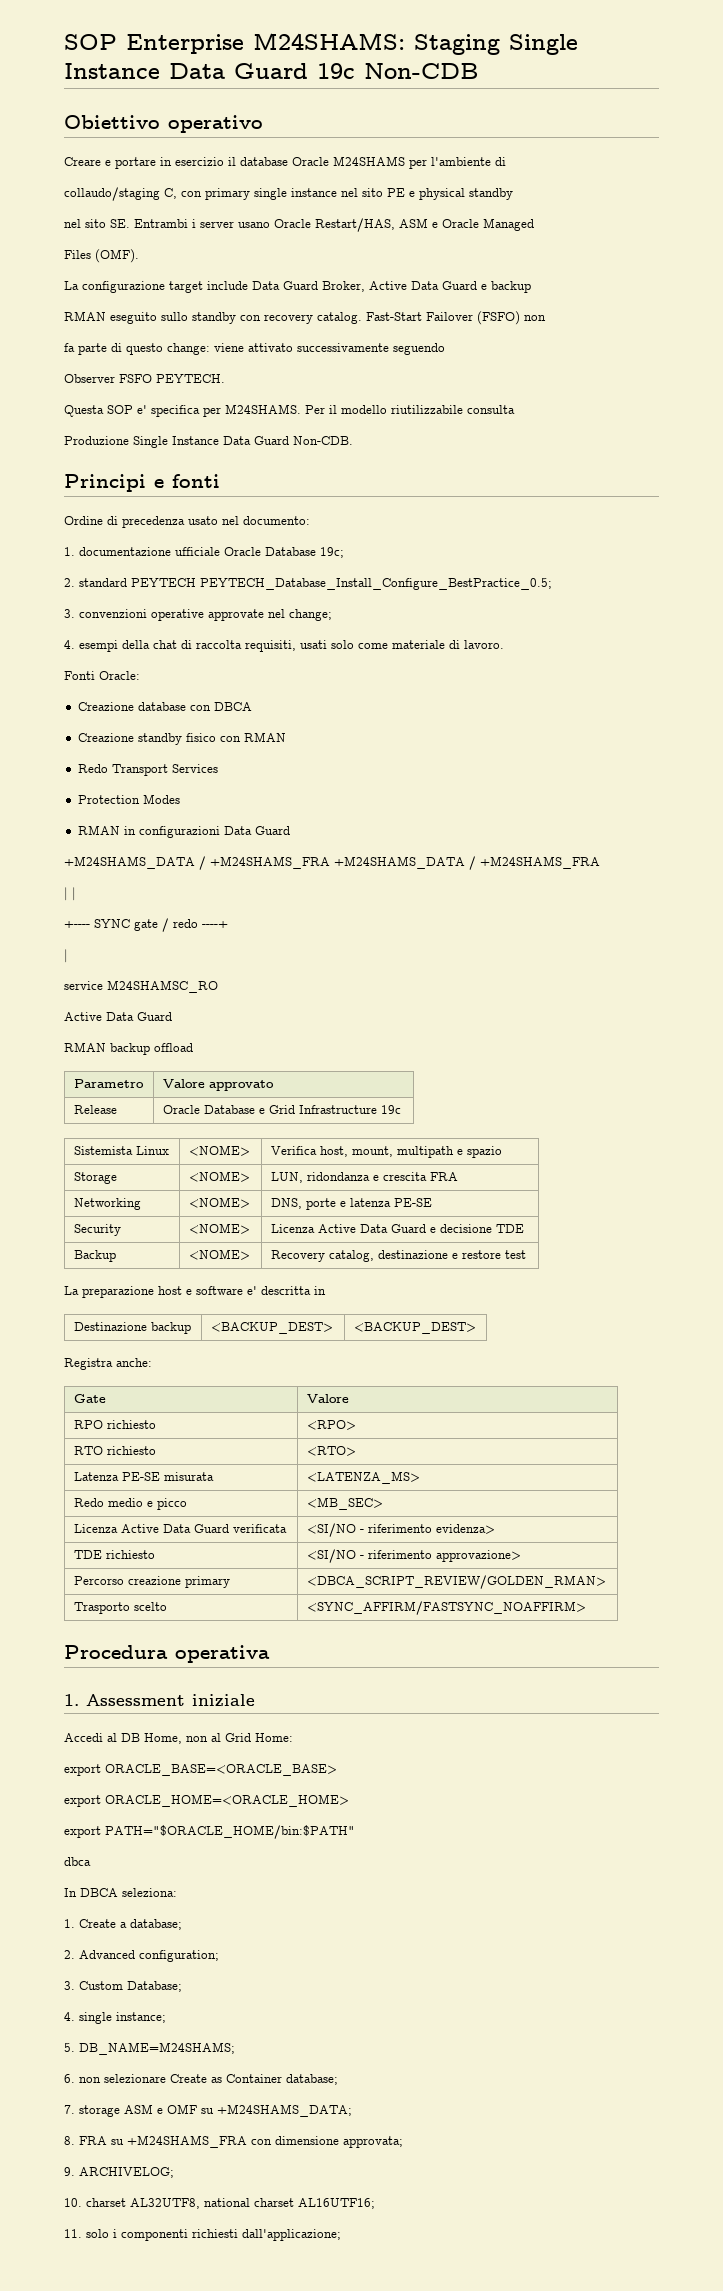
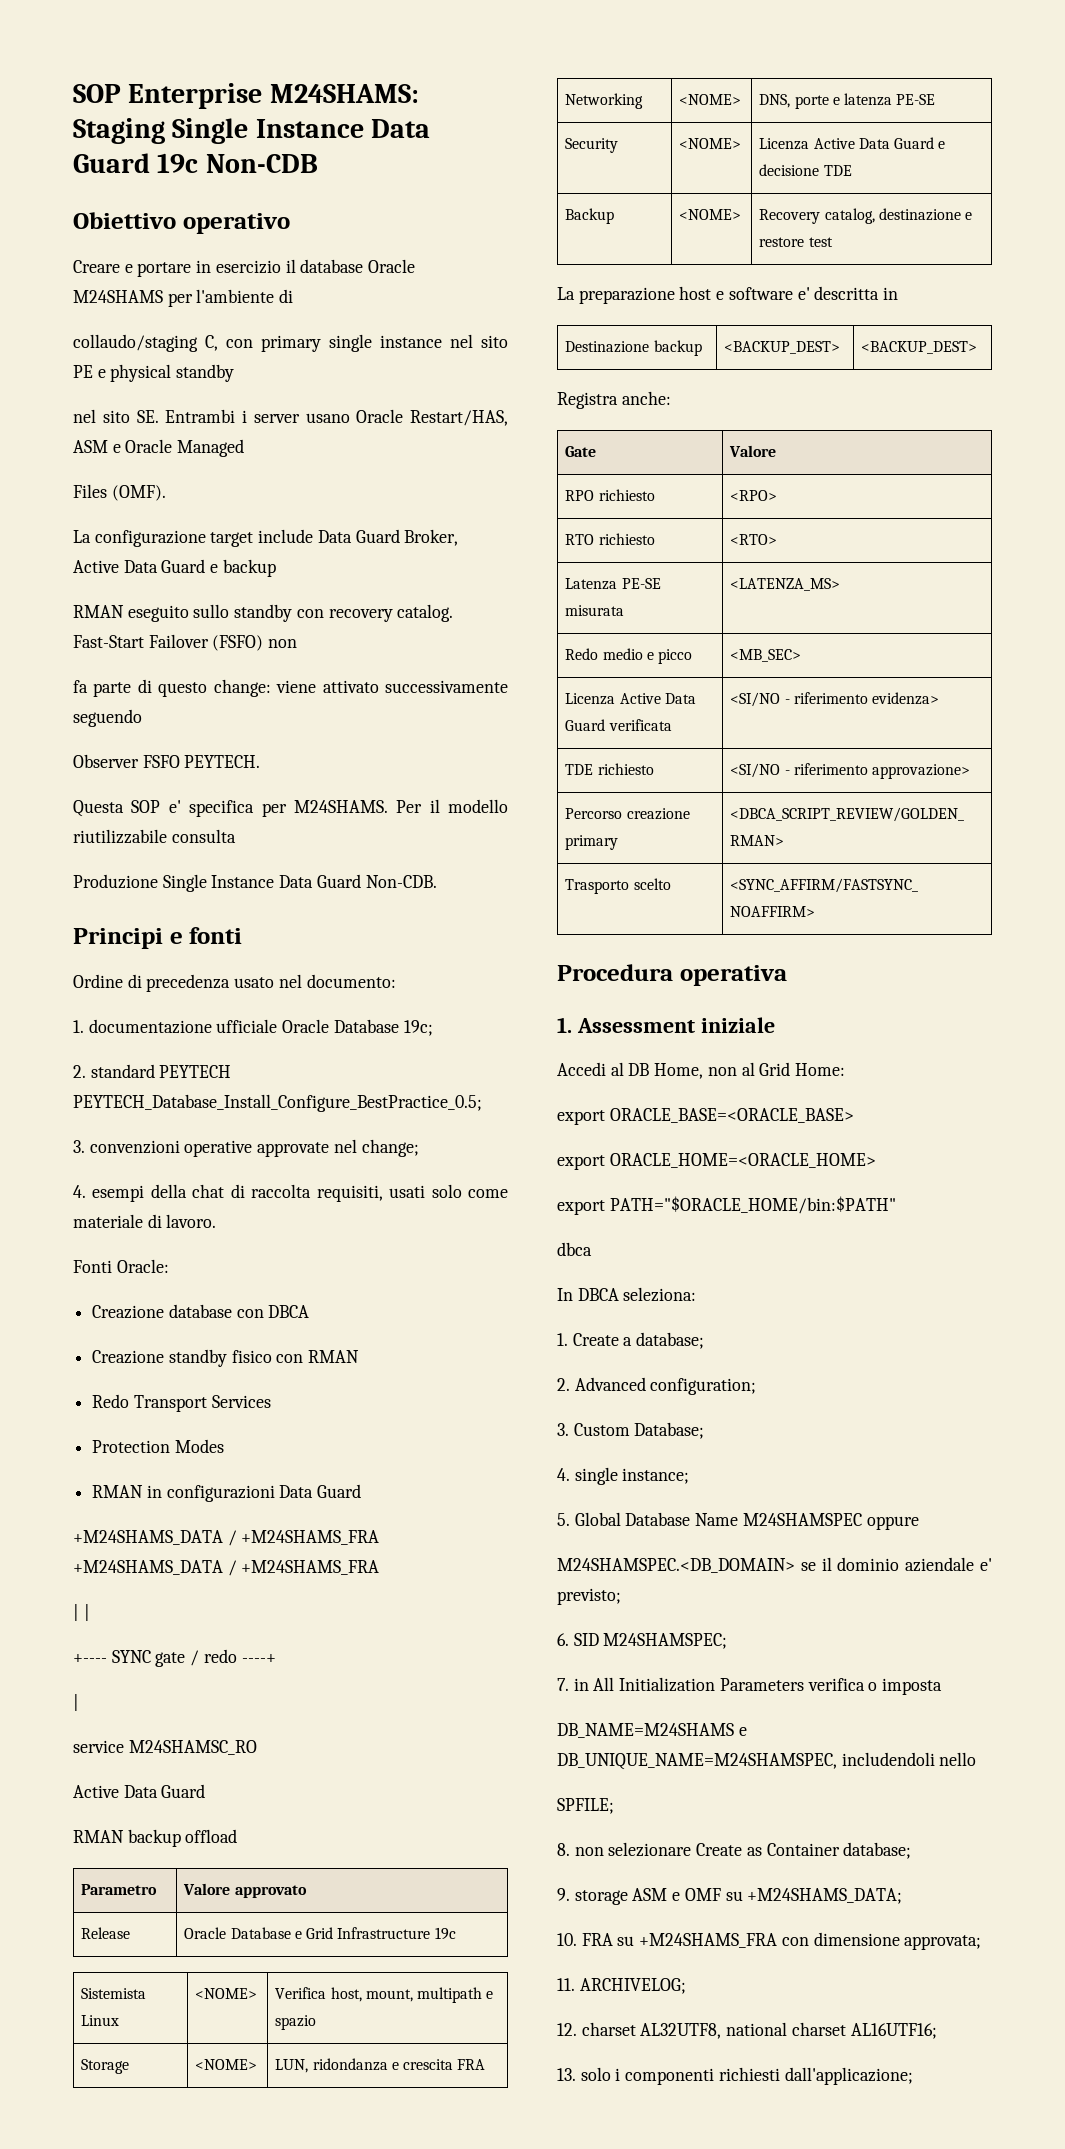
- 5. DB_NAME=M24SHAMS;
- 6. non selezionare Create as Container database;
+ 5. Global Database Name M24SHAMSPEC oppure
+ M24SHAMSPEC.<DB_DOMAIN> se il dominio aziendale e' previsto;
+ 6. SID M24SHAMSPEC;
+ 7. in All Initialization Parameters verifica o imposta
+ DB_NAME=M24SHAMS e DB_UNIQUE_NAME=M24SHAMSPEC, includendoli nello
+ SPFILE;
+ 8. non selezionare Create as Container database;
- 7. storage ASM e OMF su +M24SHAMS_DATA;
+ 9. storage ASM e OMF su +M24SHAMS_DATA;
- 8. FRA su +M24SHAMS_FRA con dimensione approvata;
+ 10. FRA su +M24SHAMS_FRA con dimensione approvata;
- 9. ARCHIVELOG;
+ 11. ARCHIVELOG;
- 10. charset AL32UTF8, national charset AL16UTF16;
+ 12. charset AL32UTF8, national charset AL16UTF16;
- 11. solo i componenti richiesti dall'applicazione;
+ 13. solo i componenti richiesti dall'applicazione;

